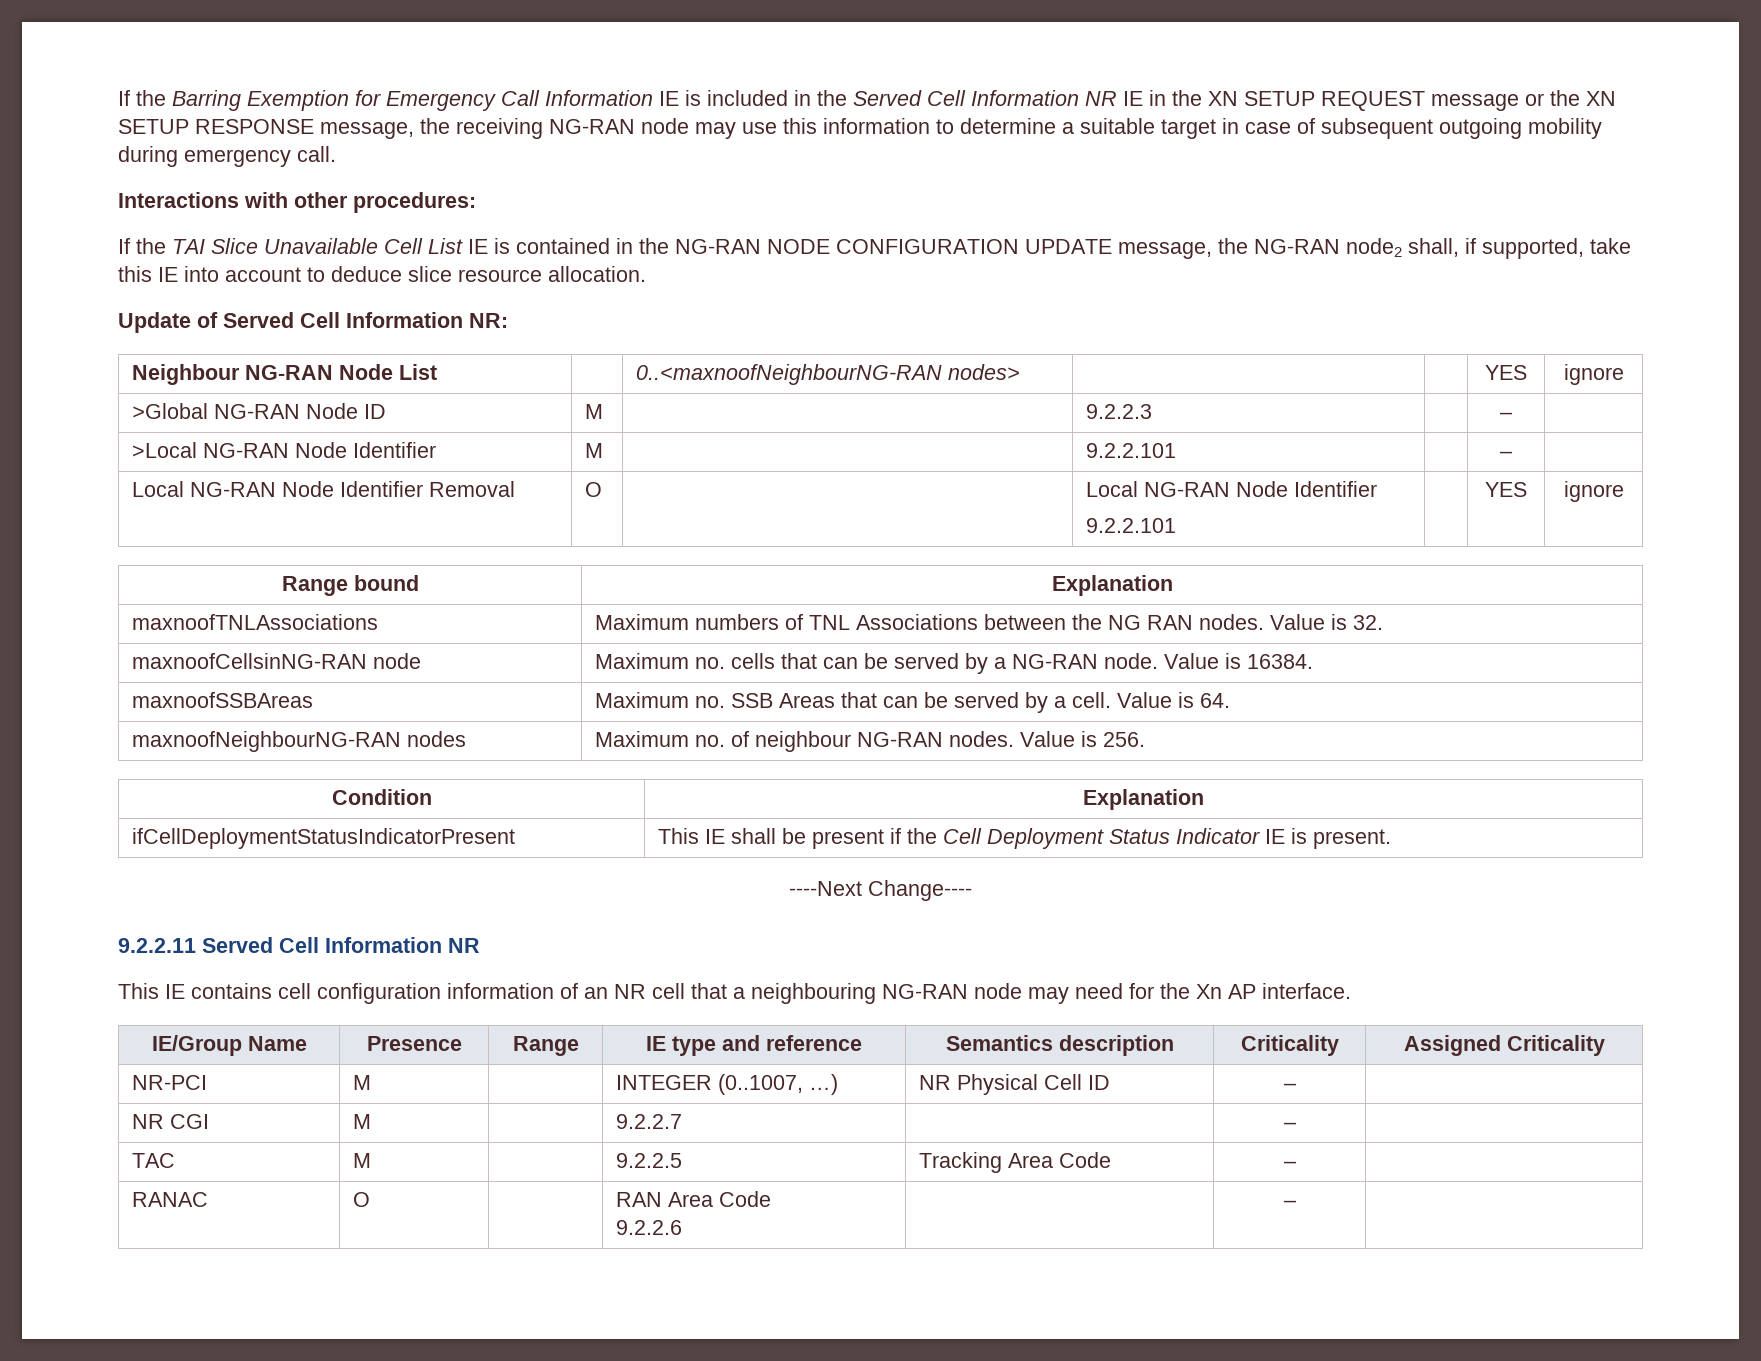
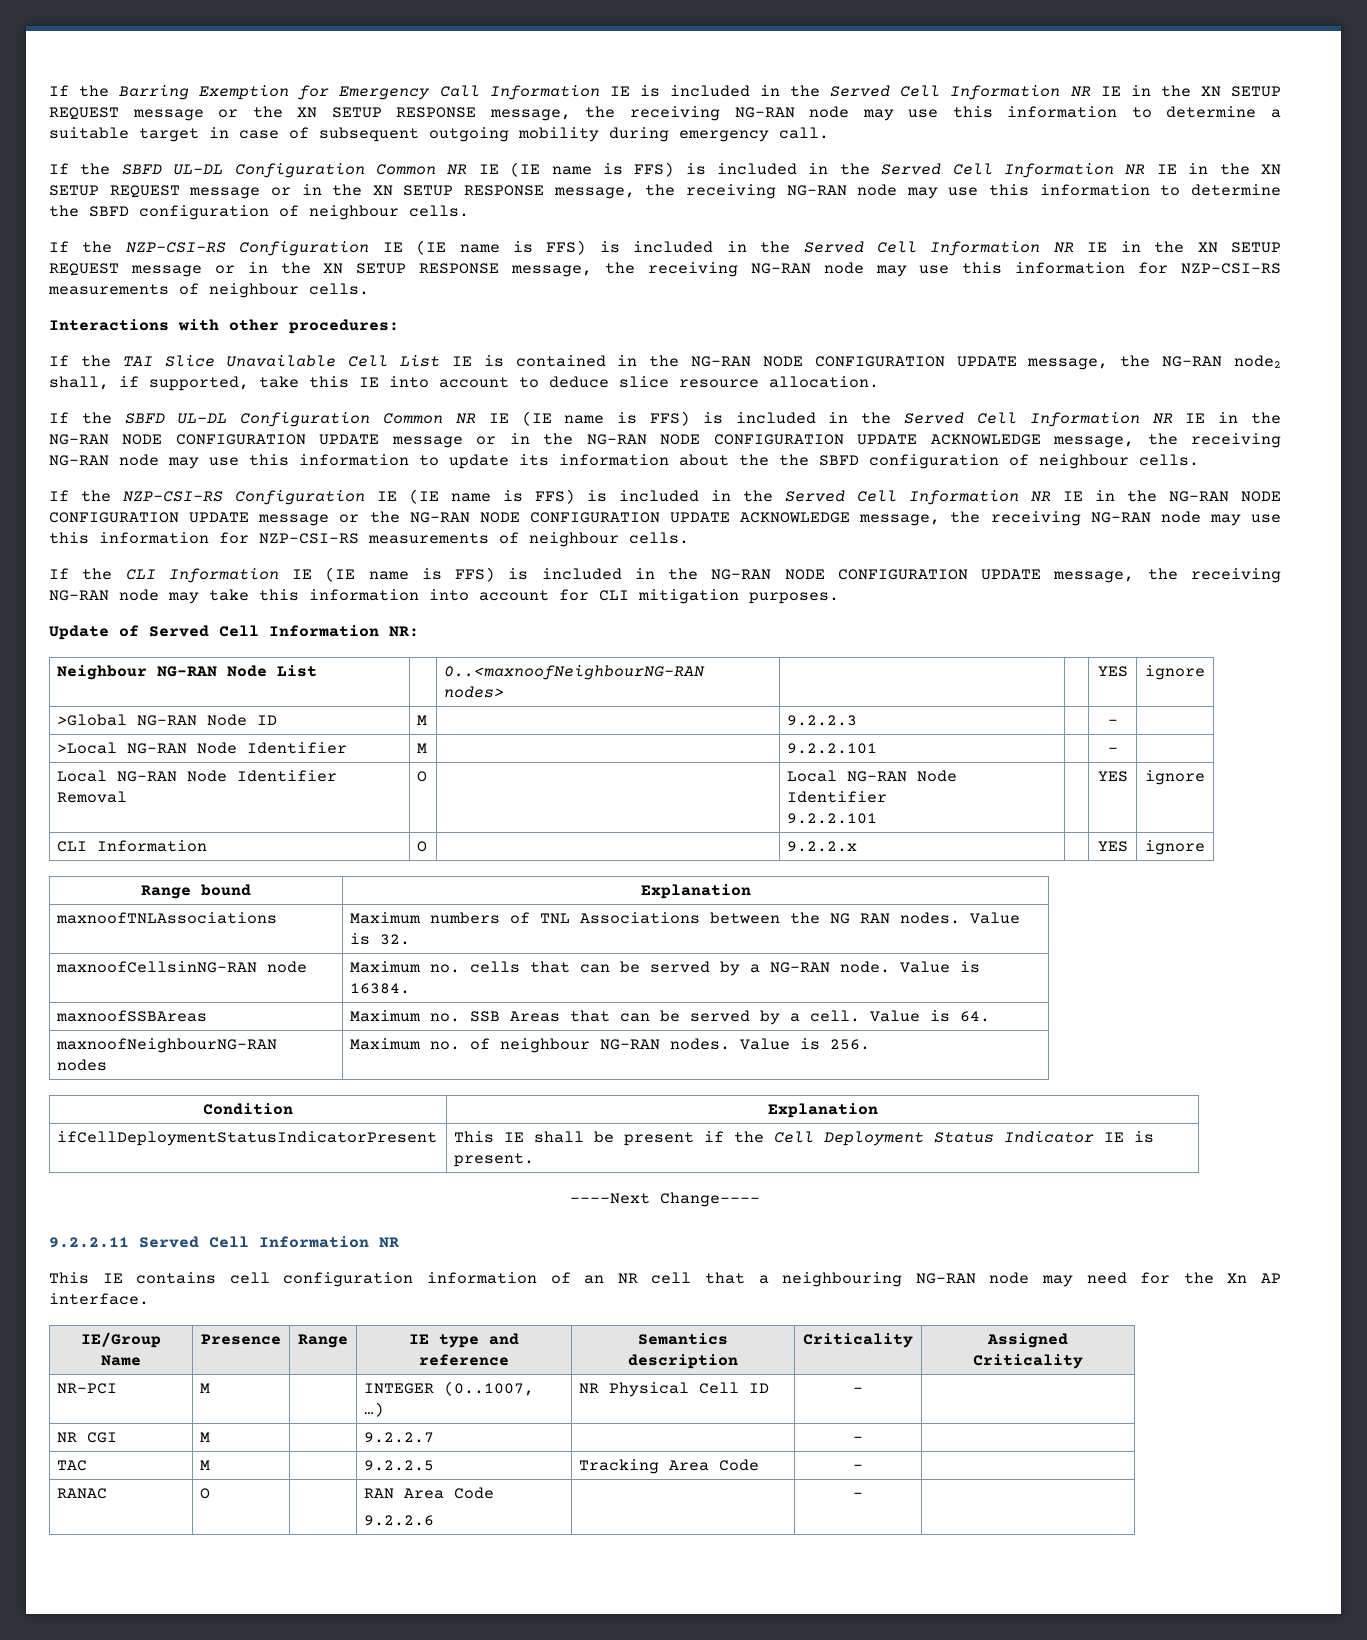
+ If the SBFD UL-DL Configuration Common NR IE (IE name is FFS) is included in the Served Cell Information NR IE in the XN SETUP REQUEST message or in the XN SETUP RESPONSE message, the receiving NG-RAN node may use this information to determine the SBFD configuration of neighbour cells.
+ If the NZP-CSI-RS Configuration IE (IE name is FFS) is included in the Served Cell Information NR IE in the XN SETUP REQUEST message or in the XN SETUP RESPONSE message, the receiving NG-RAN node may use this information for NZP-CSI-RS measurements of neighbour cells.
+ If the SBFD UL-DL Configuration Common NR IE (IE name is FFS) is included in the Served Cell Information NR IE in the NG-RAN NODE CONFIGURATION UPDATE message or in the NG-RAN NODE CONFIGURATION UPDATE ACKNOWLEDGE message, the receiving NG-RAN node may use this information to update its information about the the SBFD configuration of neighbour cells.
+ If the NZP-CSI-RS Configuration IE (IE name is FFS) is included in the Served Cell Information NR IE in the NG-RAN NODE CONFIGURATION UPDATE message or the NG-RAN NODE CONFIGURATION UPDATE ACKNOWLEDGE message, the receiving NG-RAN node may use this information for NZP-CSI-RS measurements of neighbour cells.
+ If the CLI Information IE (IE name is FFS) is included in the NG-RAN NODE CONFIGURATION UPDATE message, the receiving NG-RAN node may take this information into account for CLI mitigation purposes.
+ CLI Information | O | | 9.2.2.x | | YES | ignore

